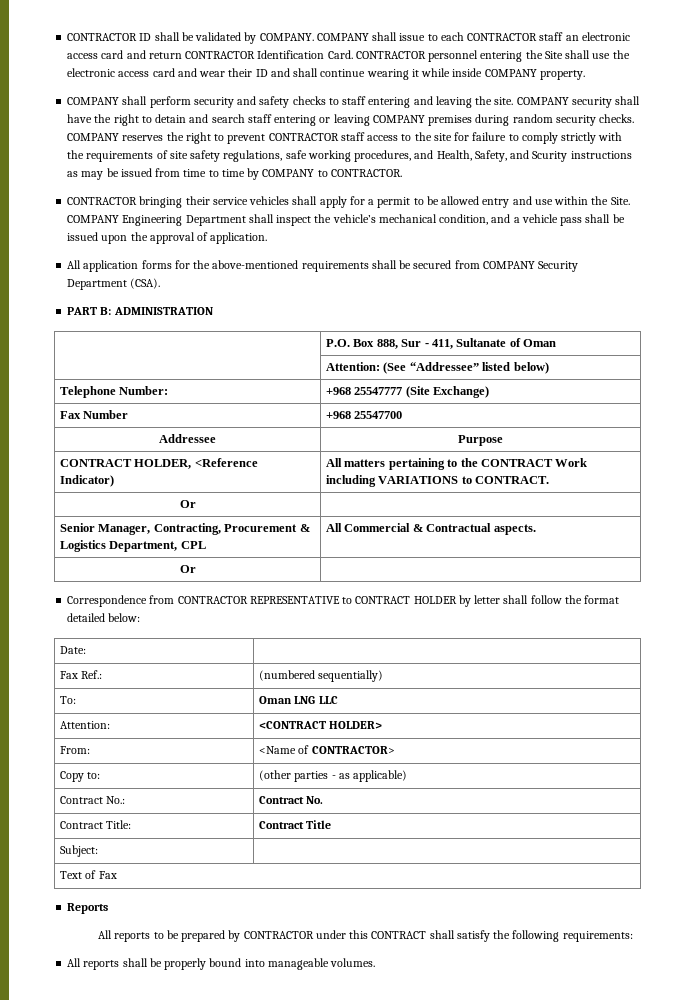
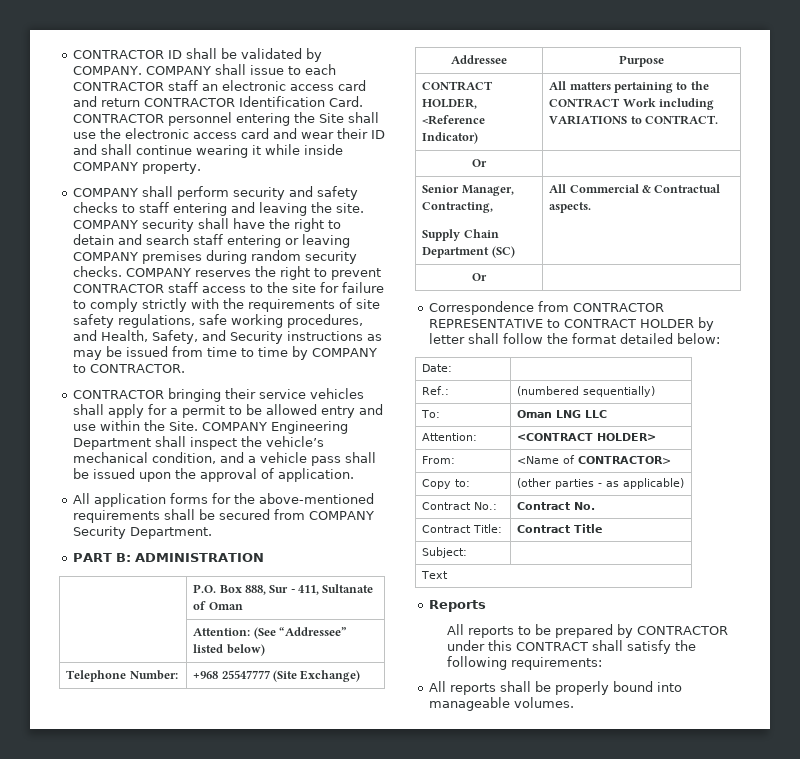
- COMPANY reserves the right to prevent CONTRACTOR staff access to the site for failure to comply strictly with the requirements of site safety regulations, safe working procedures, and Health, Safety, and Scurity instructions as may be issued from time to time by COMPANY to CONTRACTOR.
+ COMPANY reserves the right to prevent CONTRACTOR staff access to the site for failure to comply strictly with the requirements of site safety regulations, safe working procedures, and Health, Safety, and Security instructions as may be issued from time to time by COMPANY to CONTRACTOR.
- All application forms for the above-mentioned requirements shall be secured from COMPANY Security Department (CSA).
+ All application forms for the above-mentioned requirements shall be secured from COMPANY Security Department.
- Fax Number | +968 25547700
- Senior Manager, Contracting, Procurement & Logistics Department, CPL | All Commercial & Contractual aspects.
+ Senior Manager, Contracting,
+ Supply Chain Department (SC) | All Commercial & Contractual aspects.
- Fax Ref.: | (numbered sequentially)
+ Ref.: | (numbered sequentially)
- Text of Fax
+ Text

